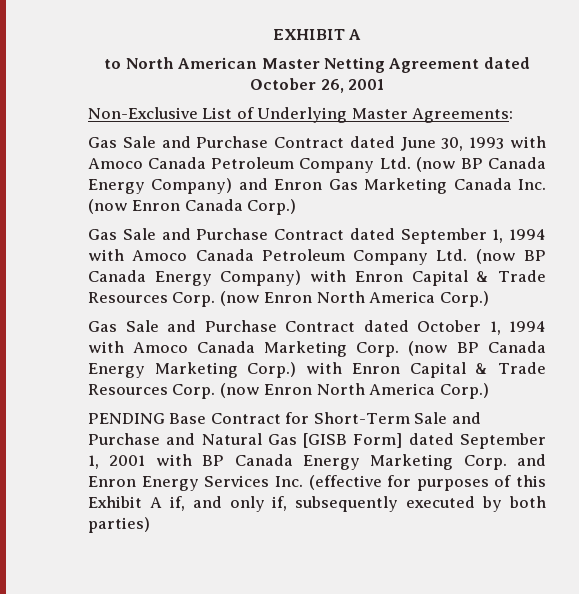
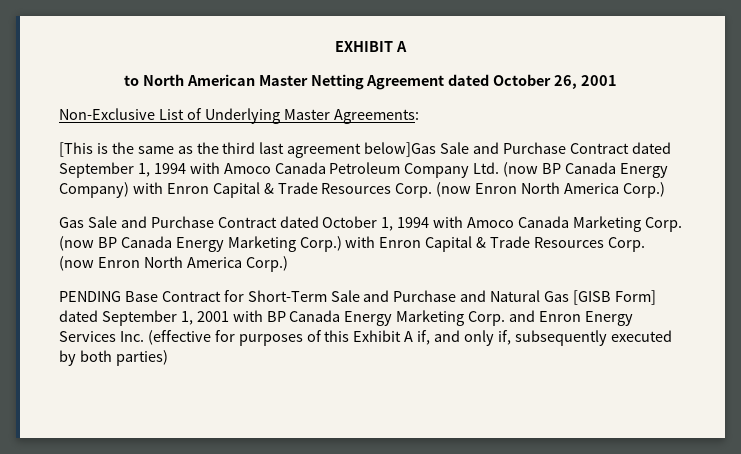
- Gas Sale and Purchase Contract dated June 30, 1993 with Amoco Canada Petroleum Company Ltd. (now BP Canada Energy Company) and Enron Gas Marketing Canada Inc. (now Enron Canada Corp.)
- Gas Sale and Purchase Contract dated September 1, 1994 with Amoco Canada Petroleum Company Ltd. (now BP Canada Energy Company) with Enron Capital & Trade Resources Corp.
+ [This is the same as the third last agreement below]Gas Sale and Purchase Contract dated September 1, 1994 with Amoco Canada Petroleum Company Ltd. (now BP Canada Energy Company) with Enron Capital & Trade Resources Corp.

